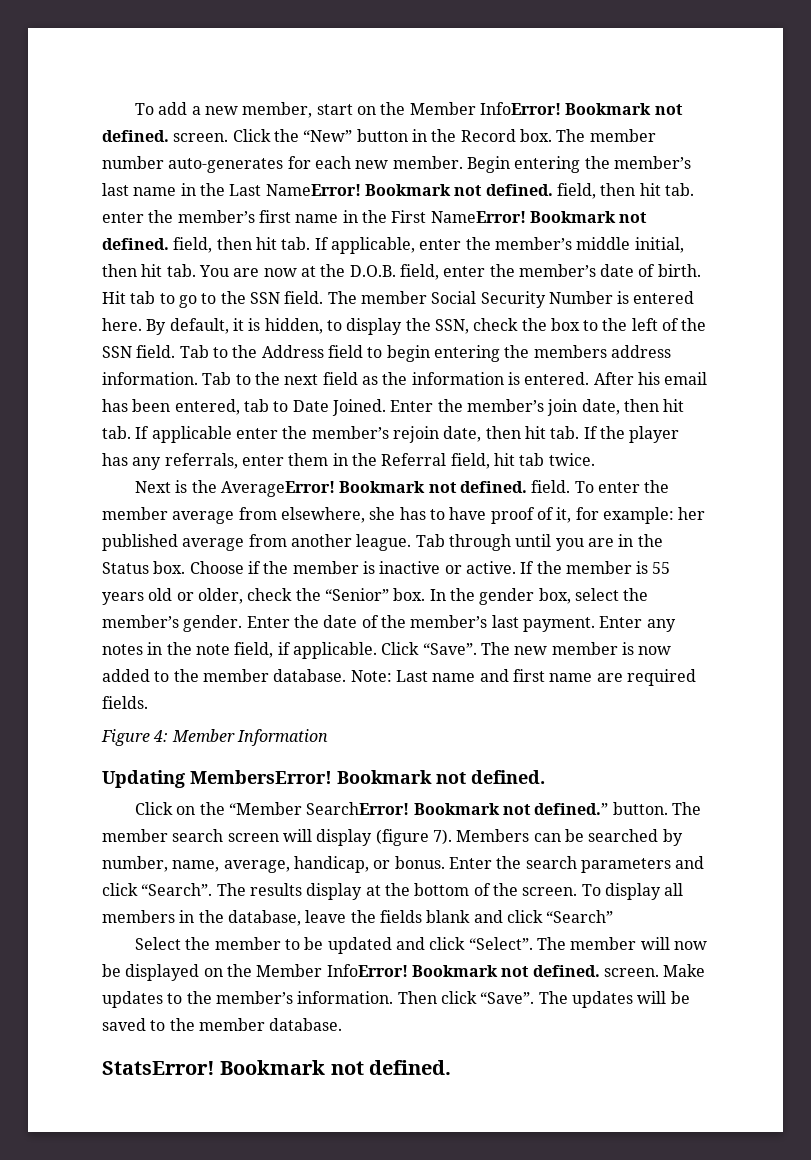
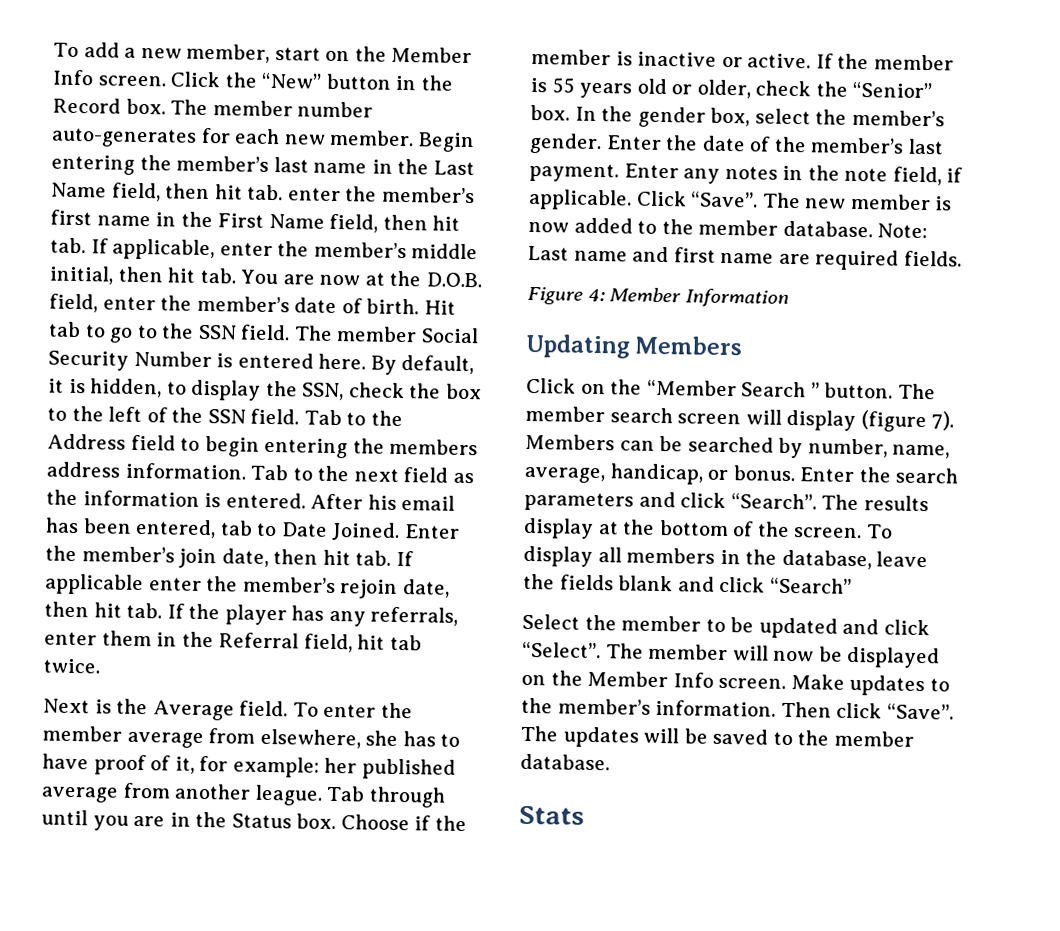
- To add a new member, start on the Member InfoError! Bookmark not defined. screen.
+ To add a new member, start on the Member Info screen.
- Begin entering the member’s last name in the Last NameError! Bookmark not defined. field, then hit tab. enter the member’s first name in the First NameError! Bookmark not defined. field, then hit tab. If applicable, enter the member’s middle initial, then hit tab. You are now at the D.O.B. field, enter the member’s date of birth.
+ Begin entering the member’s last name in the Last Name field, then hit tab. enter the member’s first name in the First Name field, then hit tab. If applicable, enter the member’s middle initial, then hit tab. You are now at the D.O.B. field, enter the member’s date of birth.
- Next is the AverageError! Bookmark not defined. field.
+ Next is the Average field.
- Updating MembersError! Bookmark not defined.
+ Updating Members
- Click on the “Member SearchError! Bookmark not defined.” button.
+ Click on the “Member Search ” button.
- The member will now be displayed on the Member InfoError! Bookmark not defined. screen.
+ The member will now be displayed on the Member Info screen.
- StatsError! Bookmark not defined.
+ Stats

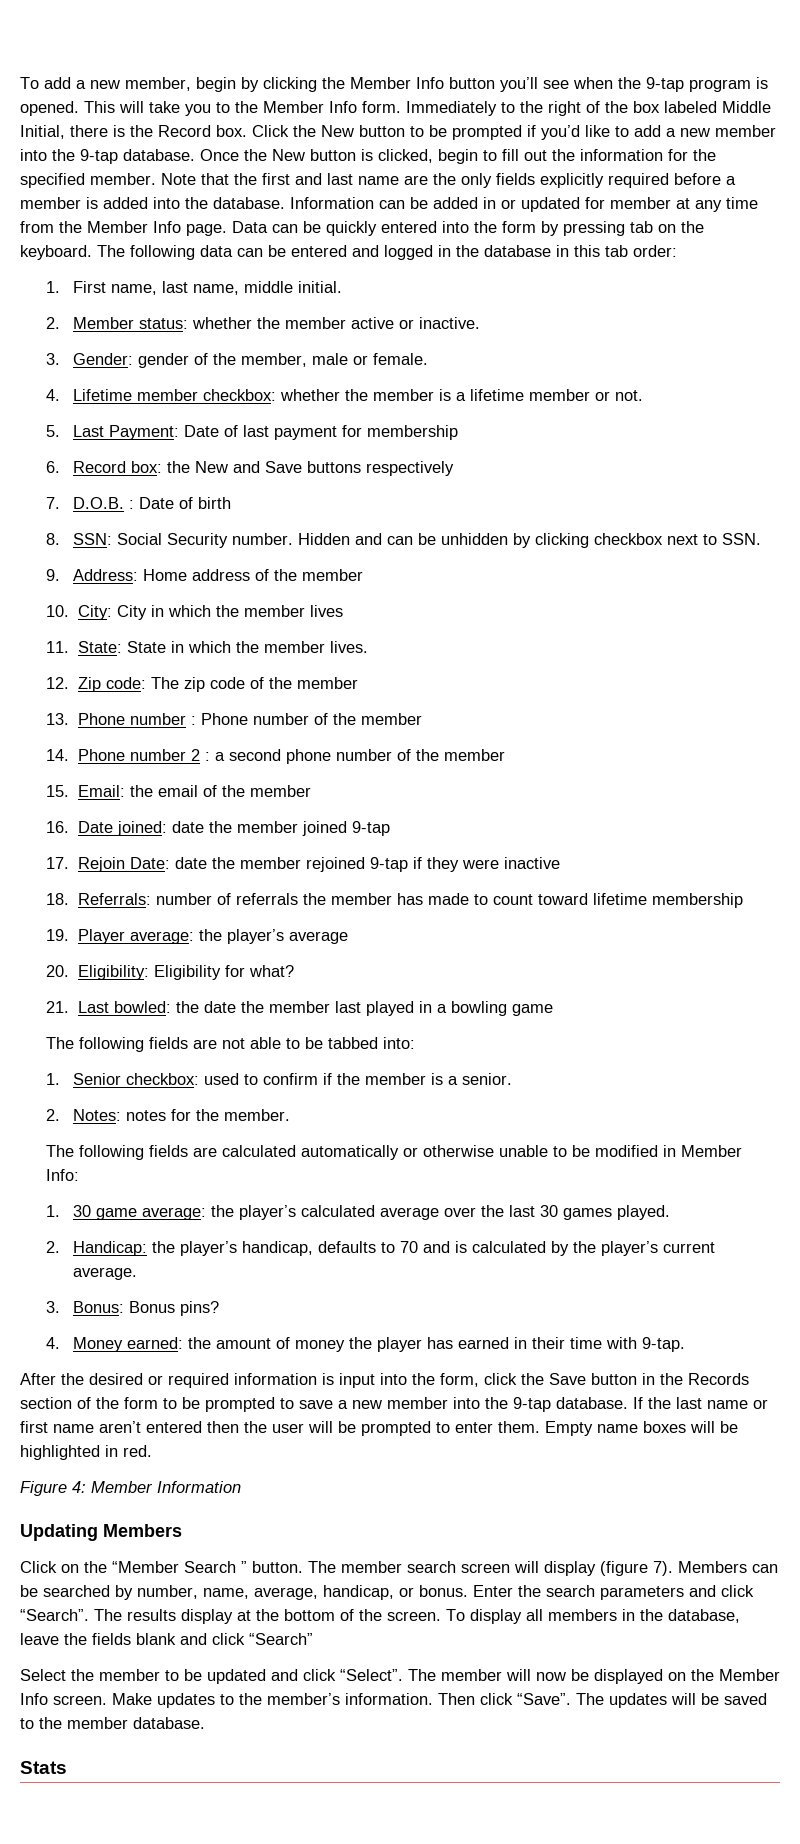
- To add a new member, start on the Member Info screen. Click the “New” button in the Record box. The member number auto-generates for each new member. Begin entering the member’s last name in the Last Name field, then hit tab. enter the member’s first name in the First Name field, then hit tab. If applicable, enter the member’s middle initial, then hit tab. You are now at the D.O.B. field, enter the member’s date of birth. Hit tab to go to the SSN field. The member Social Security Number is entered here. By default, it is hidden, to display the SSN, check the box to the left of the SSN field. Tab to the Address field to begin entering the members address information. Tab to the next field as the information is entered. After his email has been entered, tab to Date Joined. Enter the member’s join date, then hit tab. If applicable enter the member’s rejoin date, then hit tab. If the player has any referrals, enter them in the Referral field, hit tab twice.
- Next is the Average field. To enter the member average from elsewhere, she has to have proof of it, for example: her published average from another league. Tab through until you are in the Status box. Choose if the member is inactive or active. If the member is 55 years old or older, check the “Senior” box. In the gender box, select the member’s gender. Enter the date of the member’s last payment. Enter any notes in the note field, if applicable. Click “Save”. The new member is now added to the member database. Note: Last name and first name are required fields.
+ To add a new member, begin by clicking the Member Info button you’ll see when the 9-tap program is opened. This will take you to the Member Info form. Immediately to the right of the box labeled Middle Initial, there is the Record box. Click the New button to be prompted if you’d like to add a new member into the 9-tap database. Once the New button is clicked, begin to fill out the information for the specified member. Note that the first and last name are the only fields explicitly required before a member is added into the database. Information can be added in or updated for member at any time from the Member Info page. Data can be quickly entered into the form by pressing tab on the keyboard. The following data can be entered and logged in the database in this tab order:
+ 1. First name, last name, middle initial.
+ 2. Member status: whether the member active or inactive.
+ 3. Gender: gender of the member, male or female.
+ 4. Lifetime member checkbox: whether the member is a lifetime member or not.
+ 5. Last Payment: Date of last payment for membership
+ 6. Record box: the New and Save buttons respectively
+ 7. D.O.B. : Date of birth
+ 8. SSN: Social Security number. Hidden and can be unhidden by clicking checkbox next to SSN.
+ 9. Address: Home address of the member
+ 10. City: City in which the member lives
+ 11. State: State in which the member lives.
+ 12. Zip code: The zip code of the member
+ 13. Phone number : Phone number of the member
+ 14. Phone number 2 : a second phone number of the member
+ 15. Email: the email of the member
+ 16. Date joined: date the member joined 9-tap
+ 17. Rejoin Date: date the member rejoined 9-tap if they were inactive
+ 18. Referrals: number of referrals the member has made to count toward lifetime membership
+ 19. Player average: the player’s average
+ 20. Eligibility: Eligibility for what?
+ 21. Last bowled: the date the member last played in a bowling game
+ The following fields are not able to be tabbed into:
+ 1. Senior checkbox: used to confirm if the member is a senior.
+ 2. Notes: notes for the member.
+ The following fields are calculated automatically or otherwise unable to be modified in Member Info:
+ 1. 30 game average: the player’s calculated average over the last 30 games played.
+ 2. Handicap: the player’s handicap, defaults to 70 and is calculated by the player’s current average.
+ 3. Bonus: Bonus pins?
+ 4. Money earned: the amount of money the player has earned in their time with 9-tap.
+ After the desired or required information is input into the form, click the Save button in the Records section of the form to be prompted to save a new member into the 9-tap database. If the last name or first name aren’t entered then the user will be prompted to enter them. Empty name boxes will be highlighted in red.

